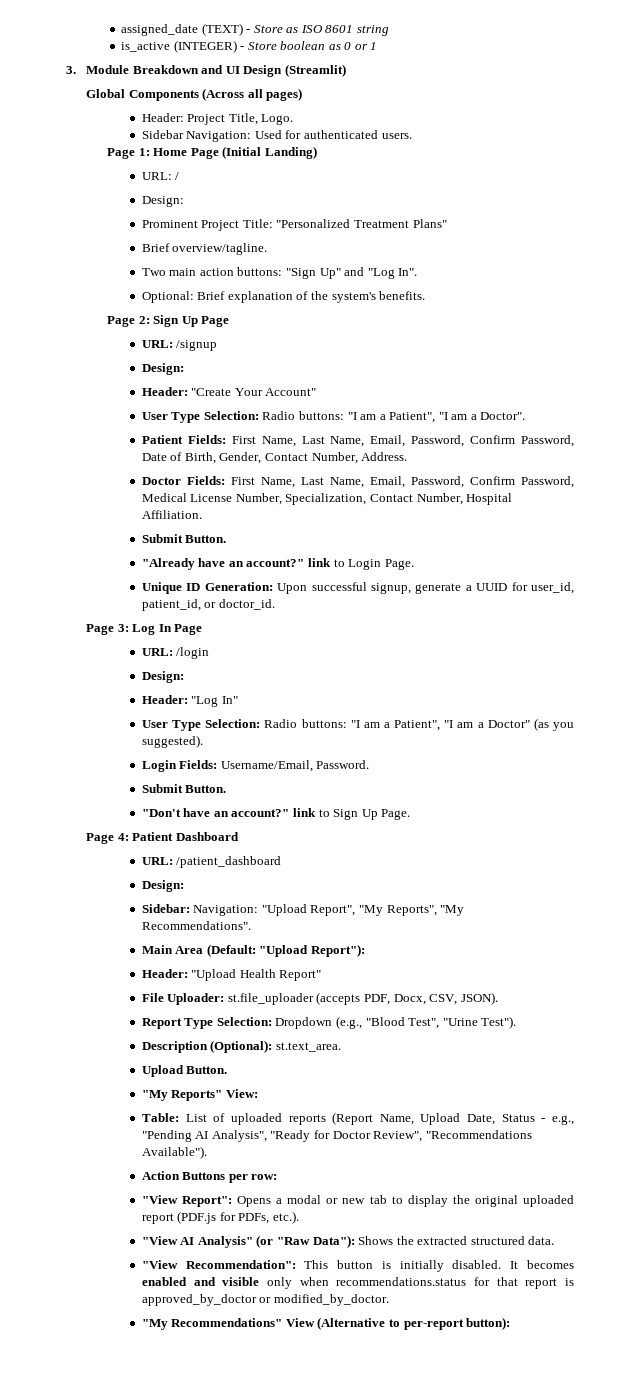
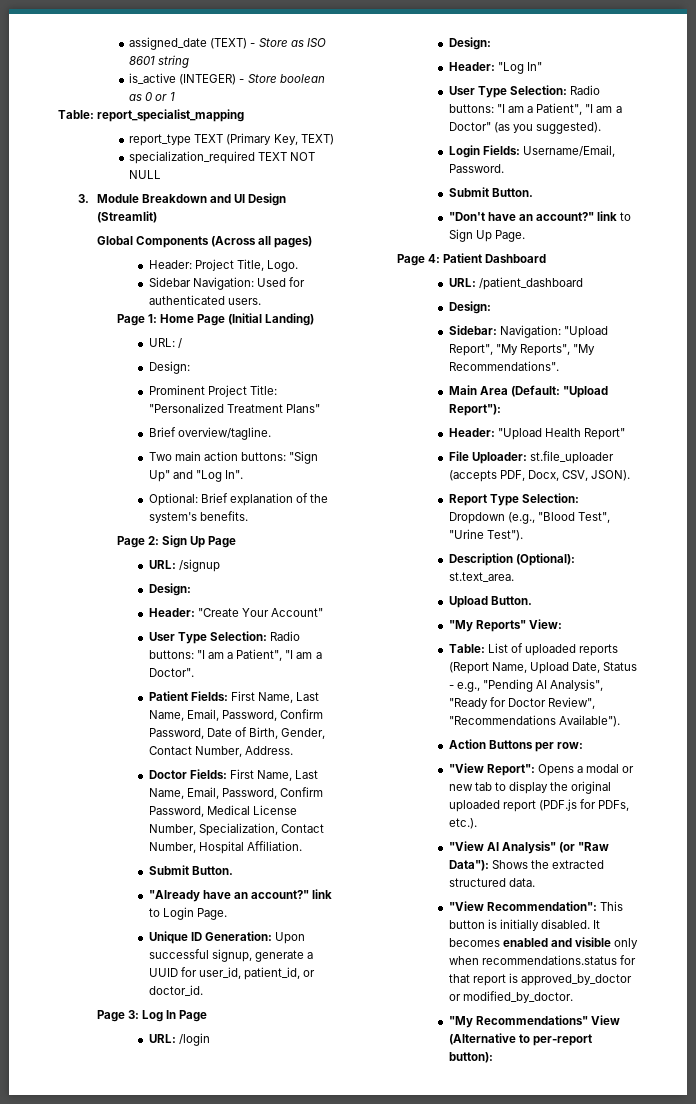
+ Table: report_specialist_mapping
+ report_type TEXT (Primary Key, TEXT)
+ specialization_required TEXT NOT NULL

